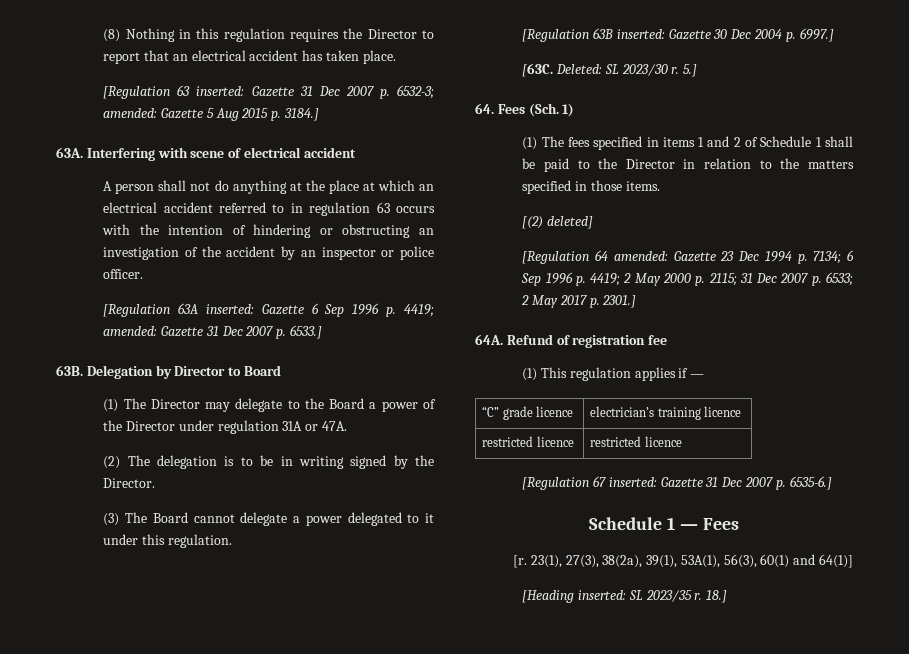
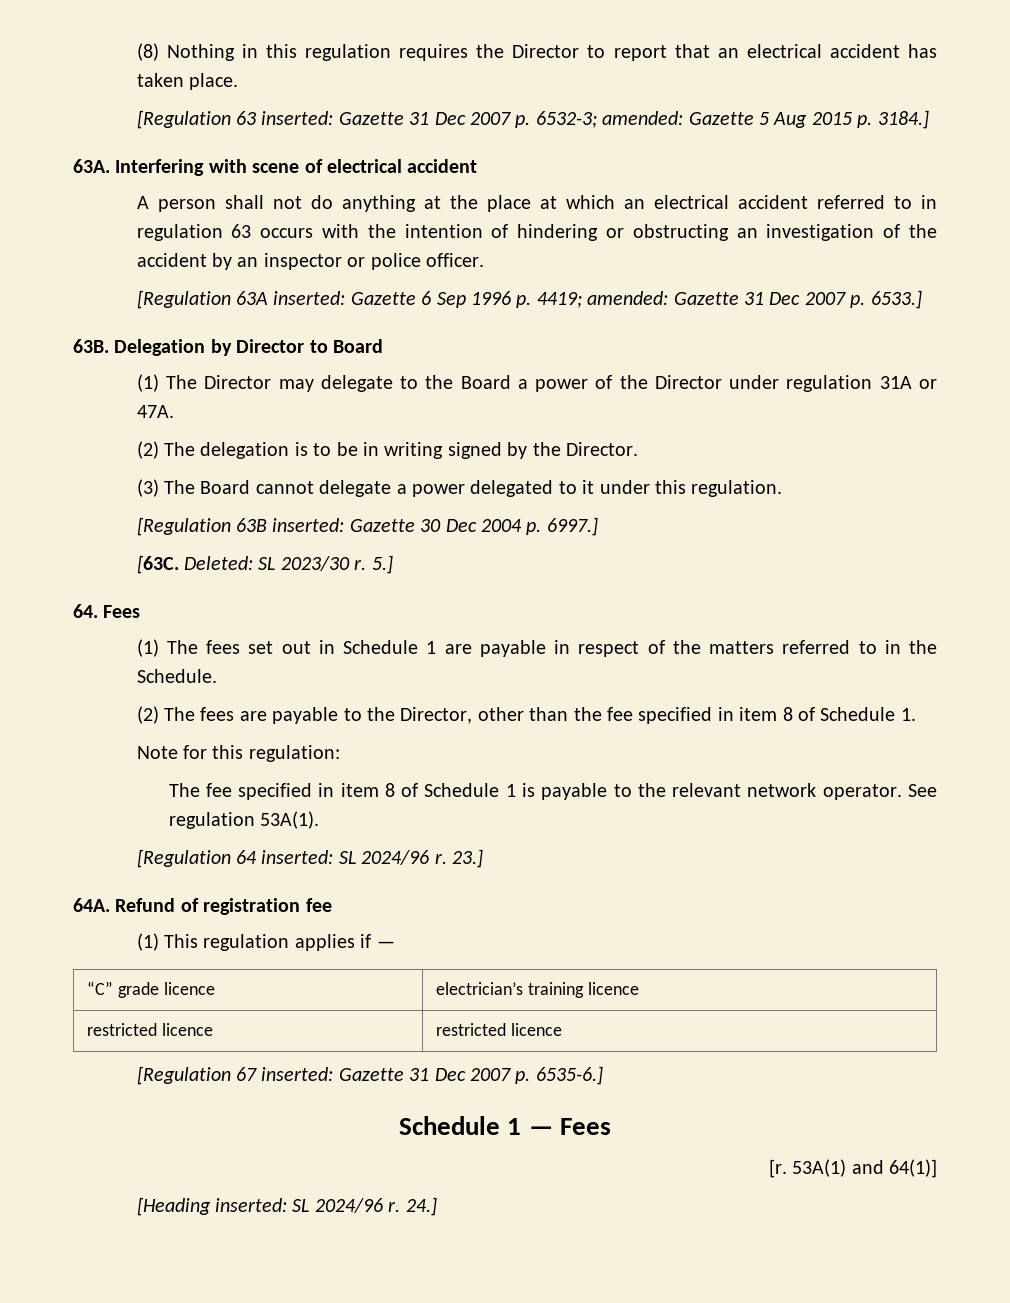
- 64. Fees (Sch. 1)
+ 64. Fees
- (1) The fees specified in items 1 and 2 of Schedule 1 shall be paid to the Director in relation to the matters specified in those items.
- [(2) deleted]
- [Regulation 64 amended: Gazette 23 Dec 1994 p. 7134; 6 Sep 1996 p. 4419; 2 May 2000 p. 2115; 31 Dec 2007 p. 6533; 2 May 2017 p. 2301.]
+ (1) The fees set out in Schedule 1 are payable in respect of the matters referred to in the Schedule.
+ (2) The fees are payable to the Director, other than the fee specified in item 8 of Schedule 1.
+ Note for this regulation:
+ The fee specified in item 8 of Schedule 1 is payable to the relevant network operator. See regulation 53A(1).
+ [Regulation 64 inserted: SL 2024/96 r. 23.]
- 23(1), 27(3), 38(2a), 39(1), 53A(1), 56(3), 60(1) and 64(1)]
+ 53A(1) and 64(1)]
- [Heading inserted: SL 2023/35 r. 18.]
+ [Heading inserted: SL 2024/96 r. 24.]

